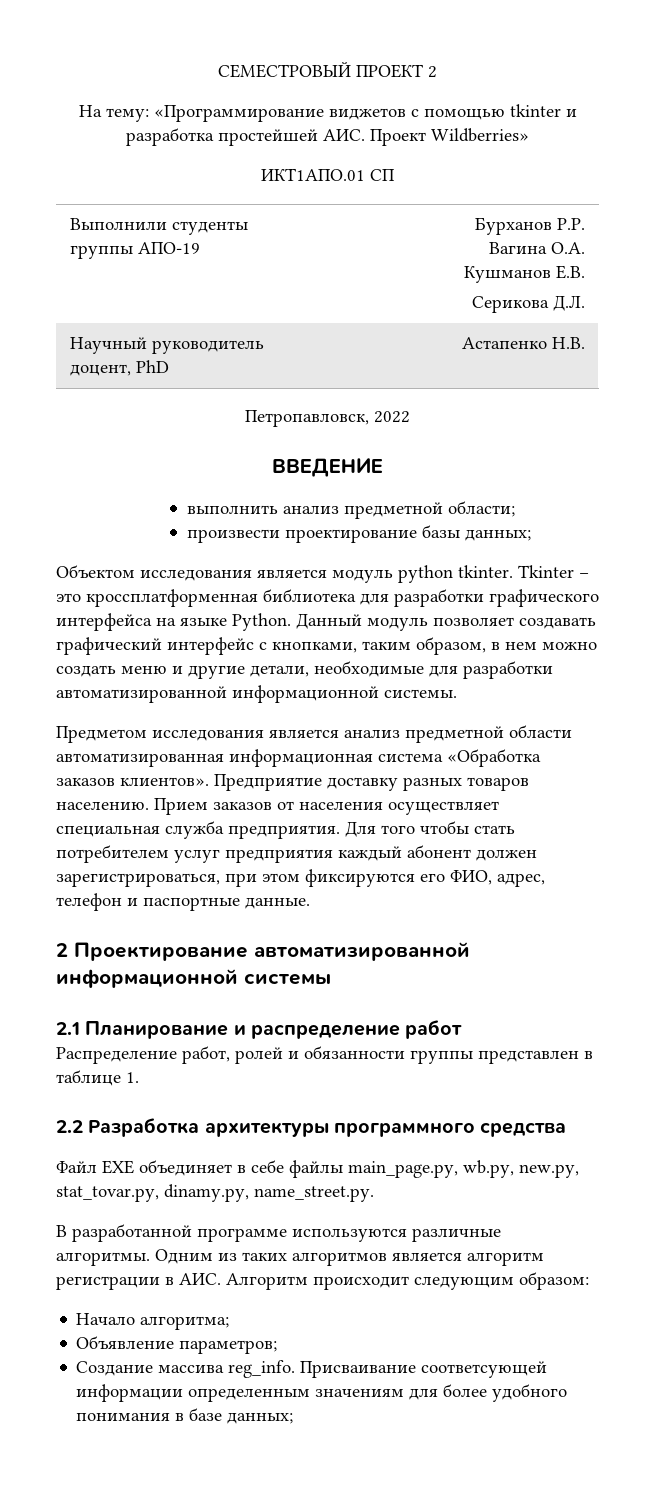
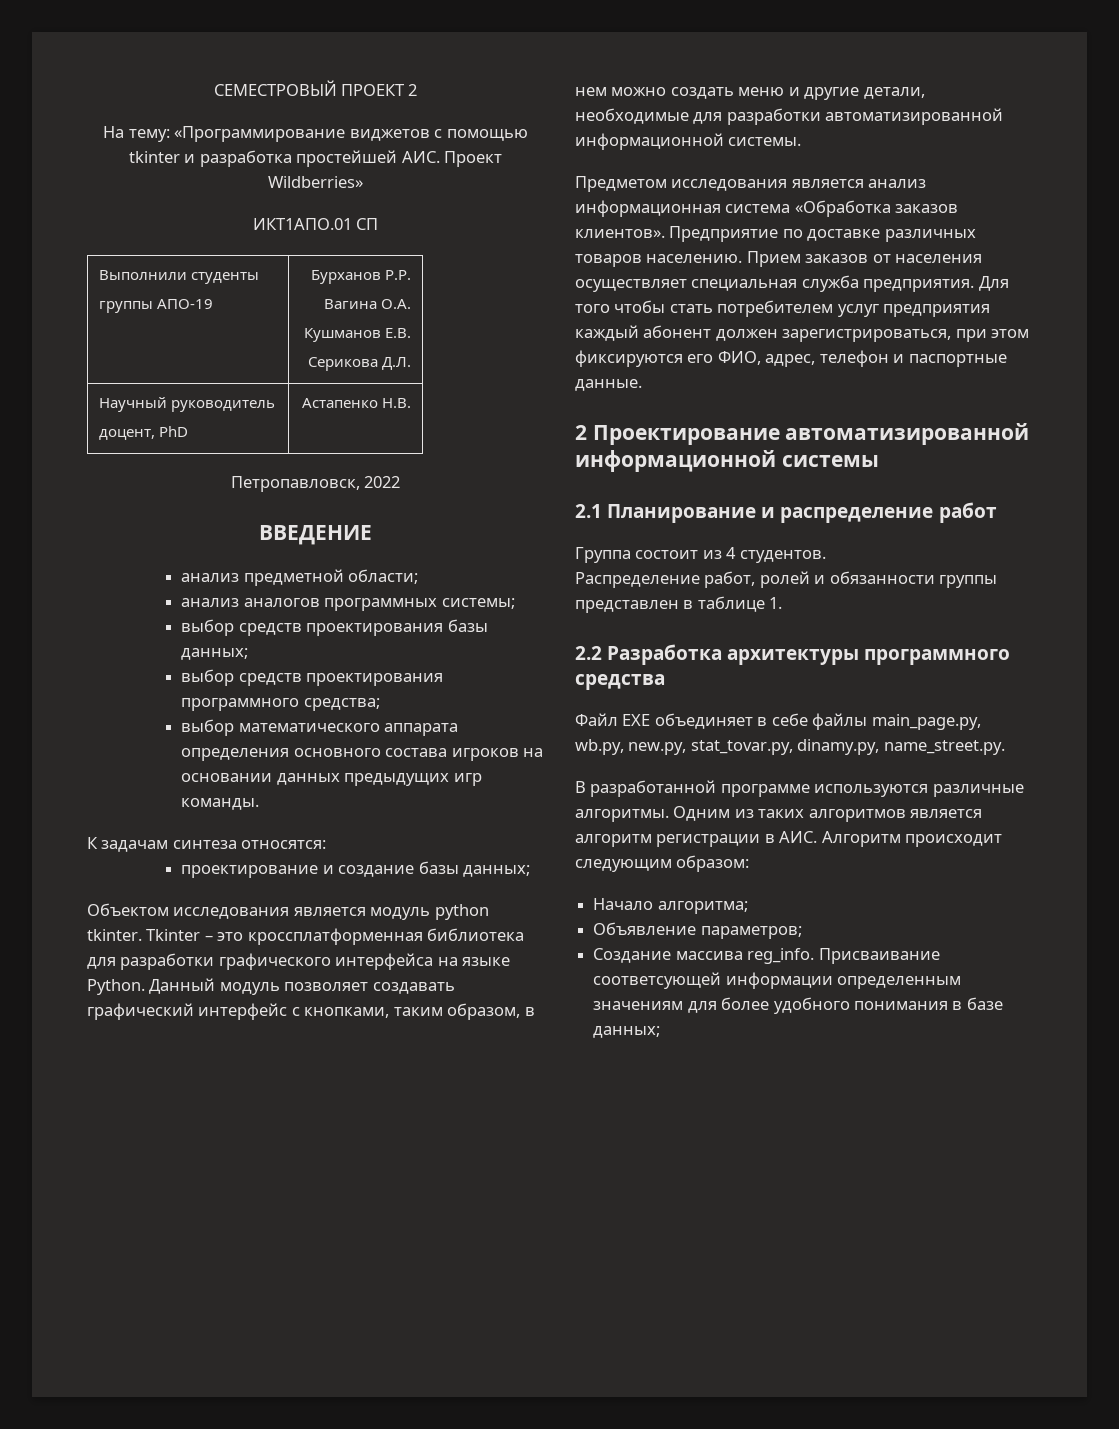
- выполнить анализ предметной области;
+ анализ предметной области;
- произвести проектирование базы данных;
+ анализ аналогов программных системы;
+ выбор средств проектирования базы данных;
+ выбор средств проектирования программного средства;
+ выбор математического аппарата определения основного состава игроков на основании данных предыдущих игр команды.
+ К задачам синтеза относятся:
+ проектирование и создание базы данных;
- Предметом исследования является анализ предметной области автоматизированная информационная система «Обработка заказов клиентов».
+ Предметом исследования является анализ информационная система «Обработка заказов клиентов».
- Предприятие доставку разных товаров населению.
+ Предприятие по доставке различных товаров населению.
+ Группа состоит из 4 студентов.

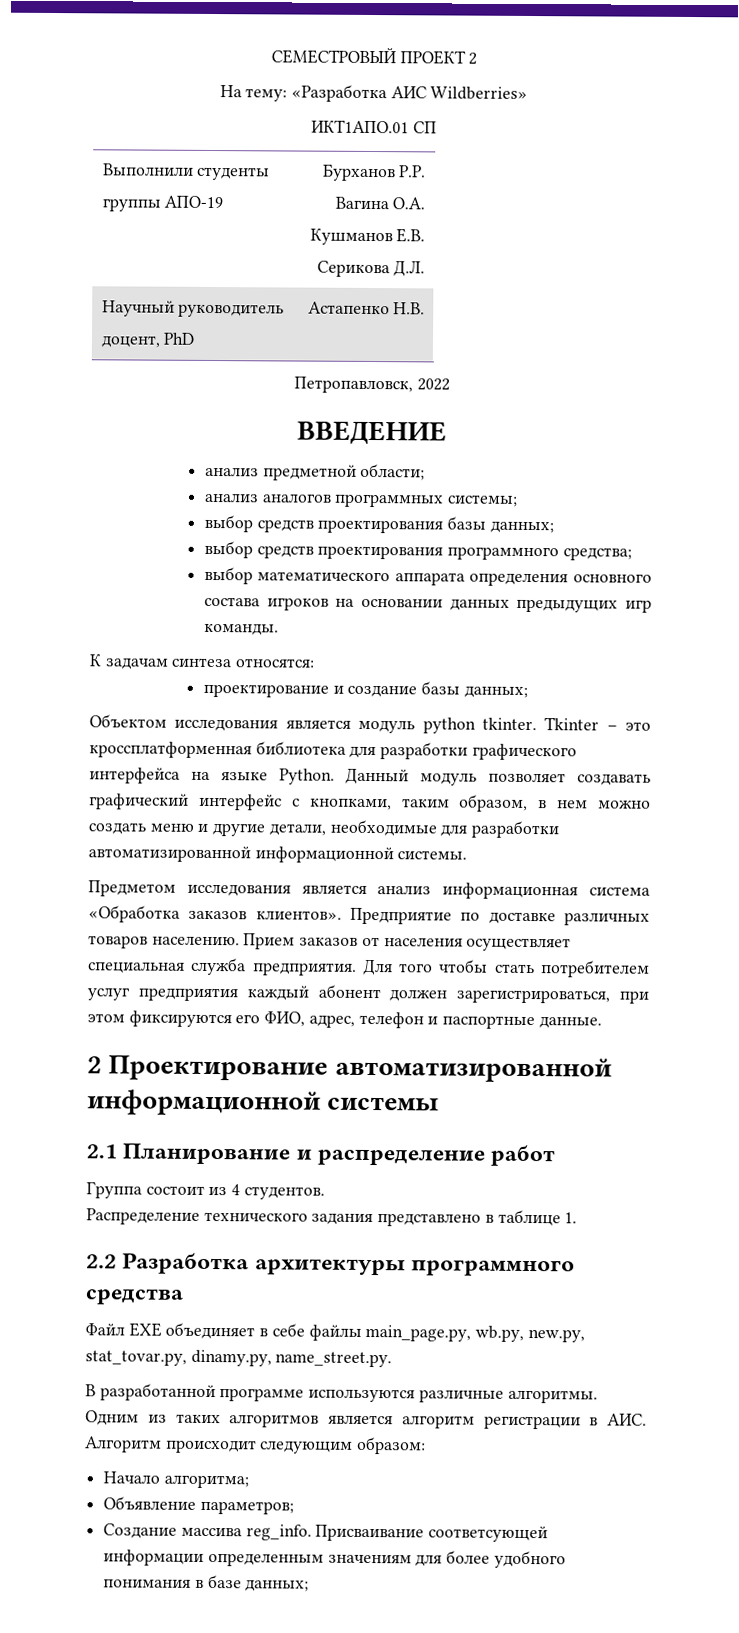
- На тему: «Программирование виджетов с помощью tkinter и разработка простейшей АИС. Проект Wildberries»
+ На тему: «Разработка АИС Wildberries»
- Распределение работ, ролей и обязанности группы представлен в таблице 1.
+ Распределение технического задания представлено в таблице 1.

